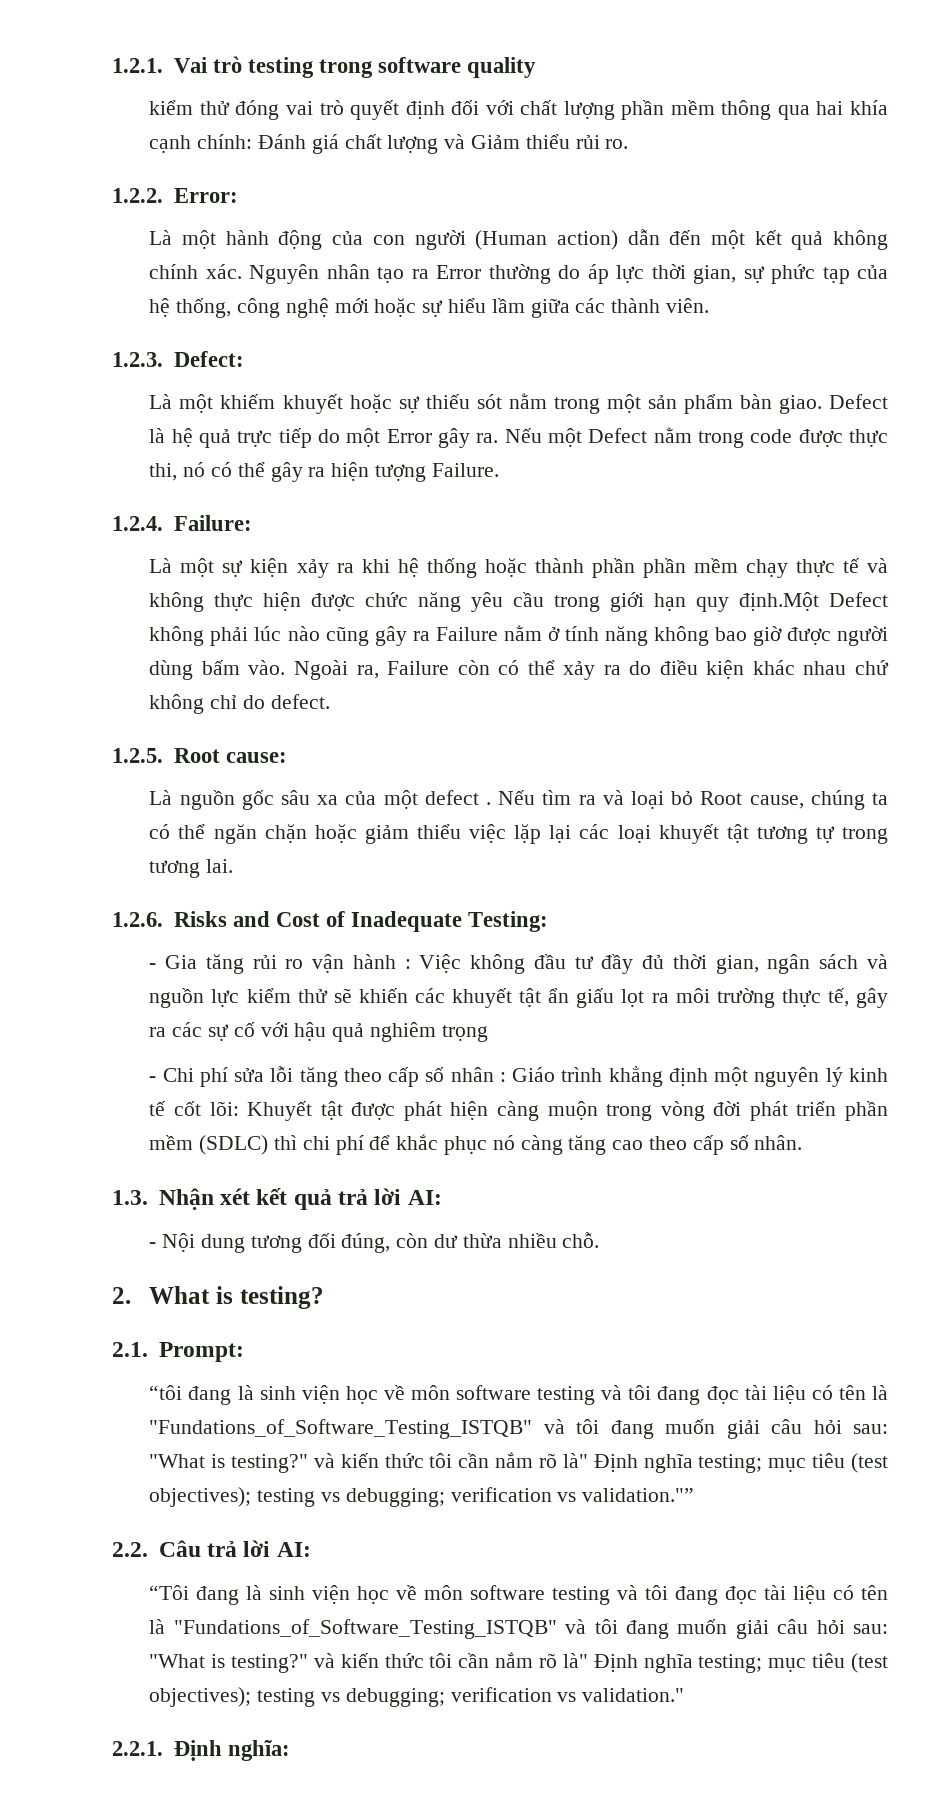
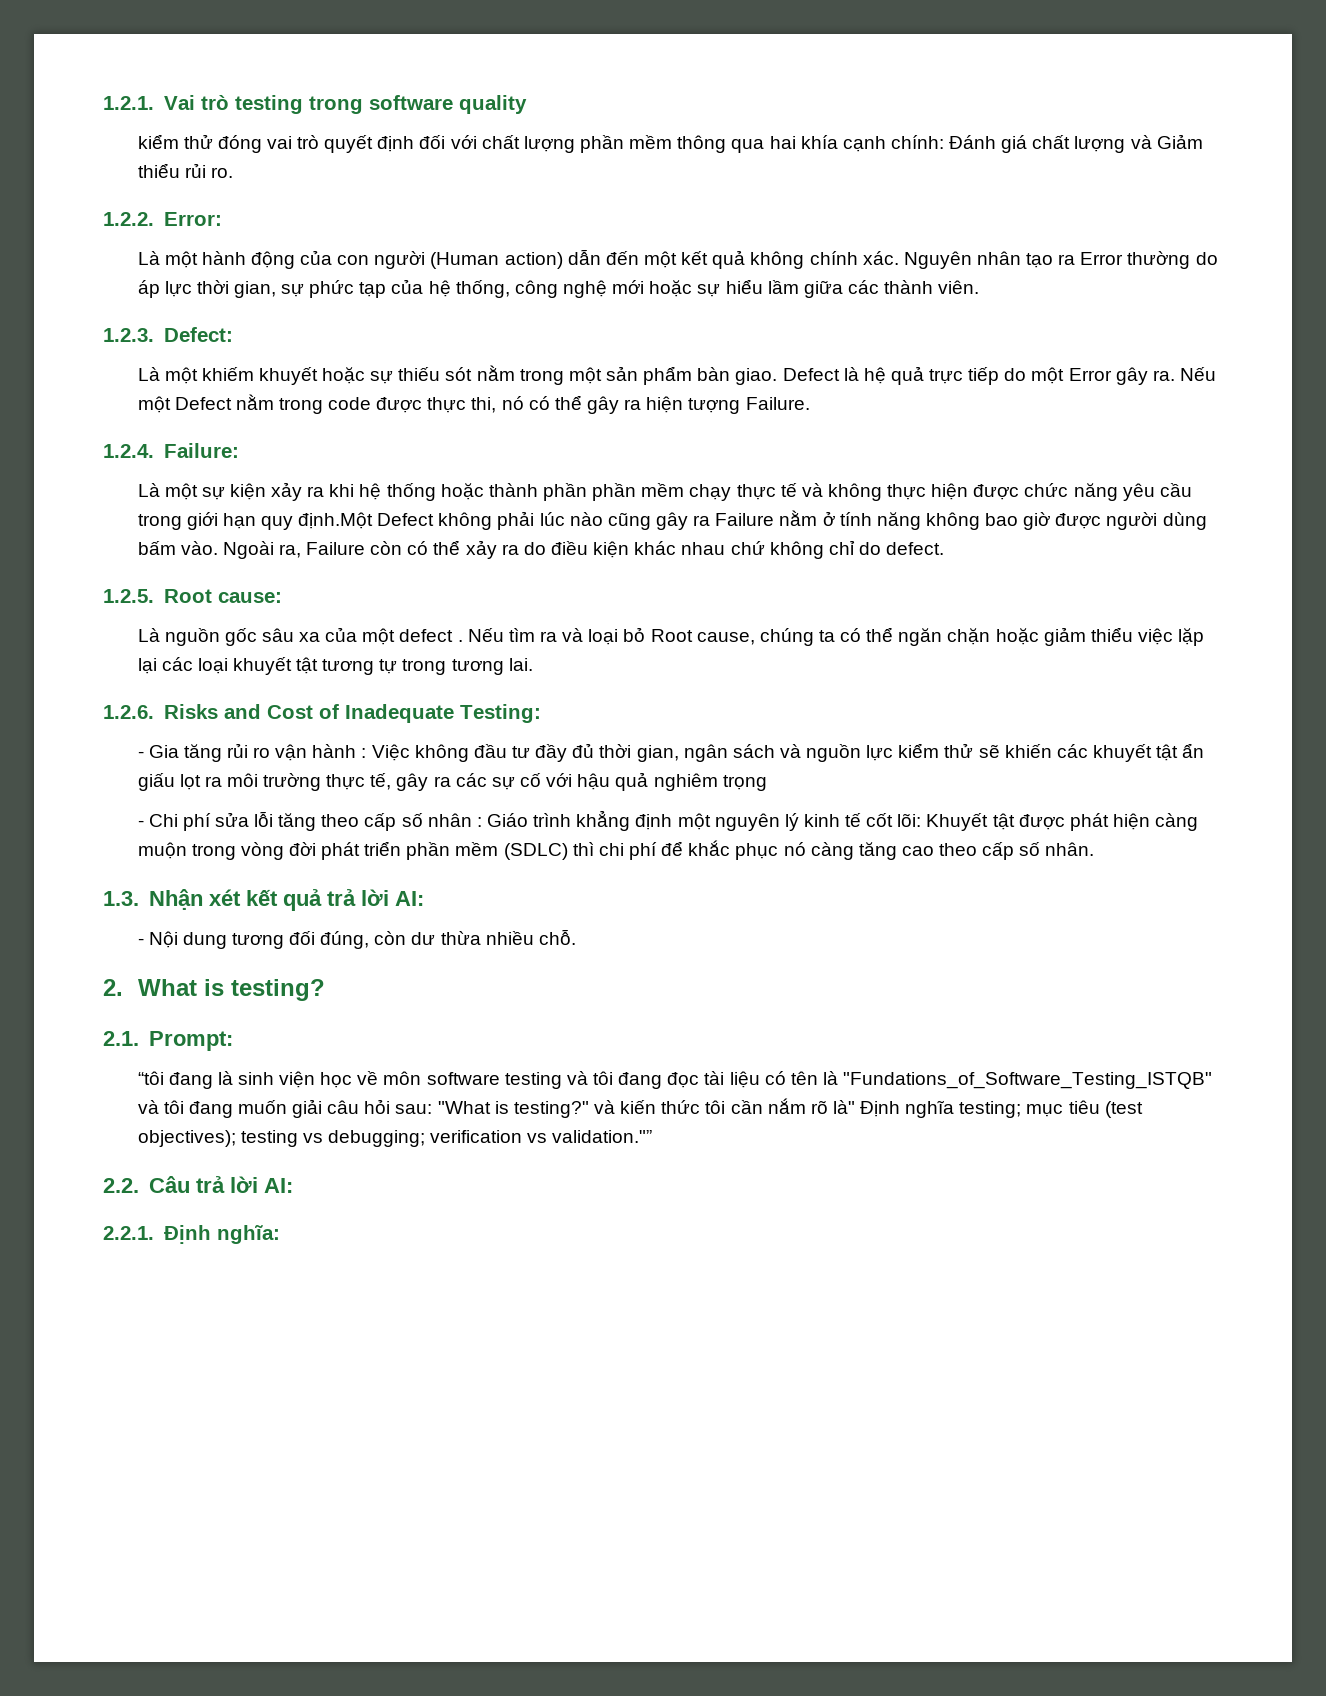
- “Tôi đang là sinh viện học về môn software testing và tôi đang đọc tài liệu có tên là "Fundations_of_Software_Testing_ISTQB" và tôi đang muốn giải câu hỏi sau: "What is testing?" và kiến thức tôi cần nắm rõ là" Định nghĩa testing; mục tiêu (test objectives); testing vs debugging; verification vs validation."

